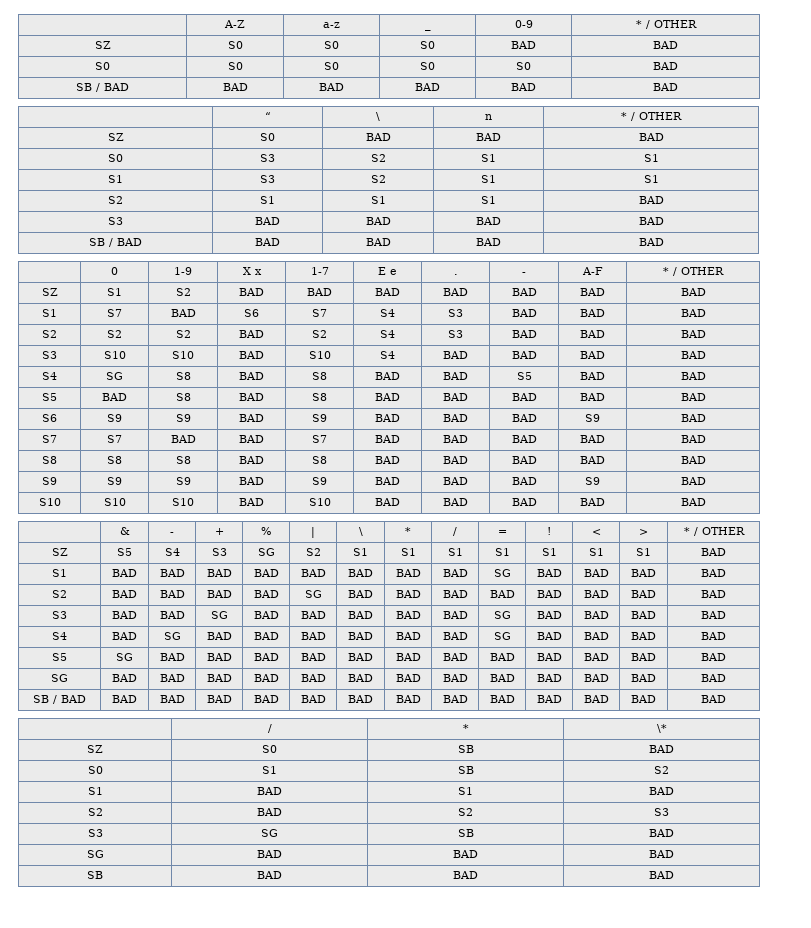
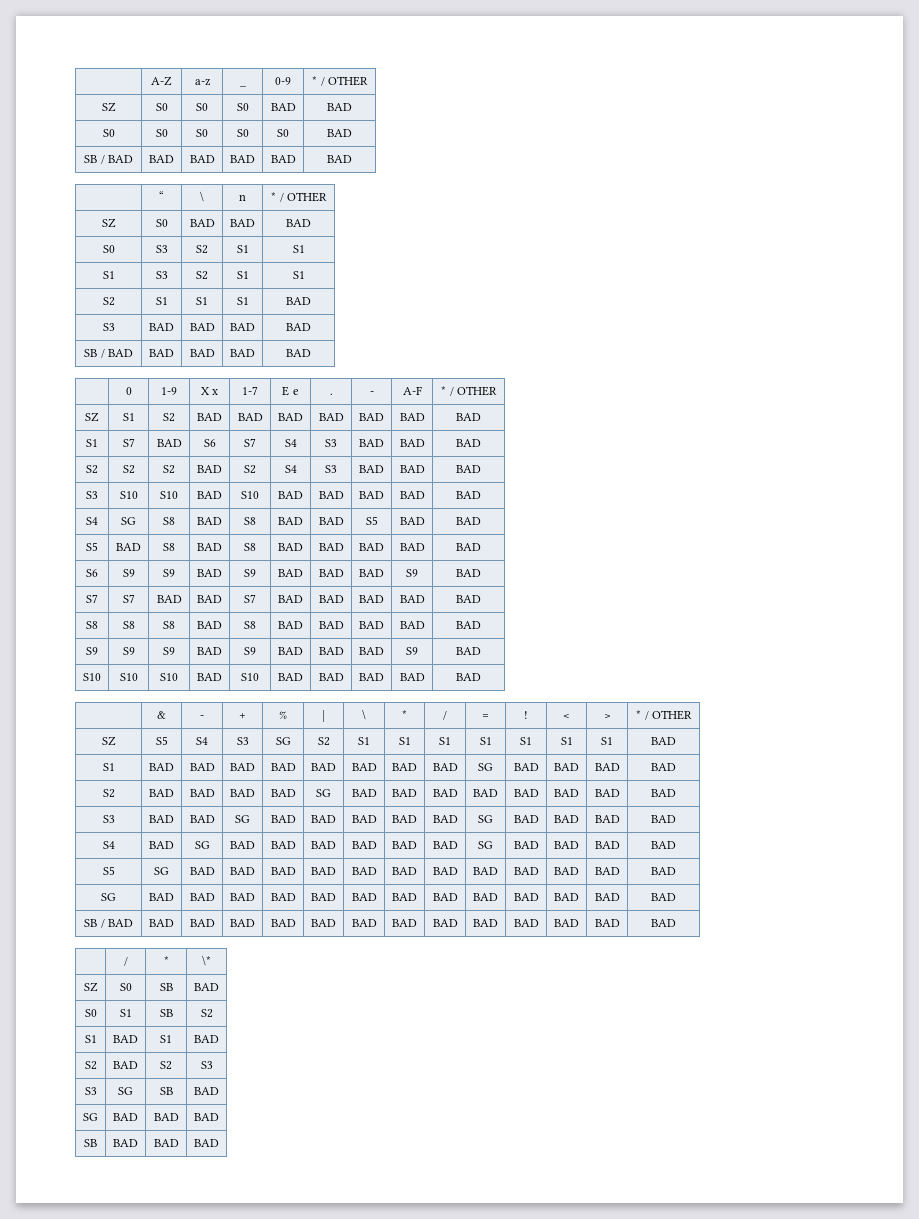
- S3 | S10 | S10 | BAD | S10 | S4 | BAD | BAD | BAD | BAD
+ S3 | S10 | S10 | BAD | S10 | BAD | BAD | BAD | BAD | BAD

